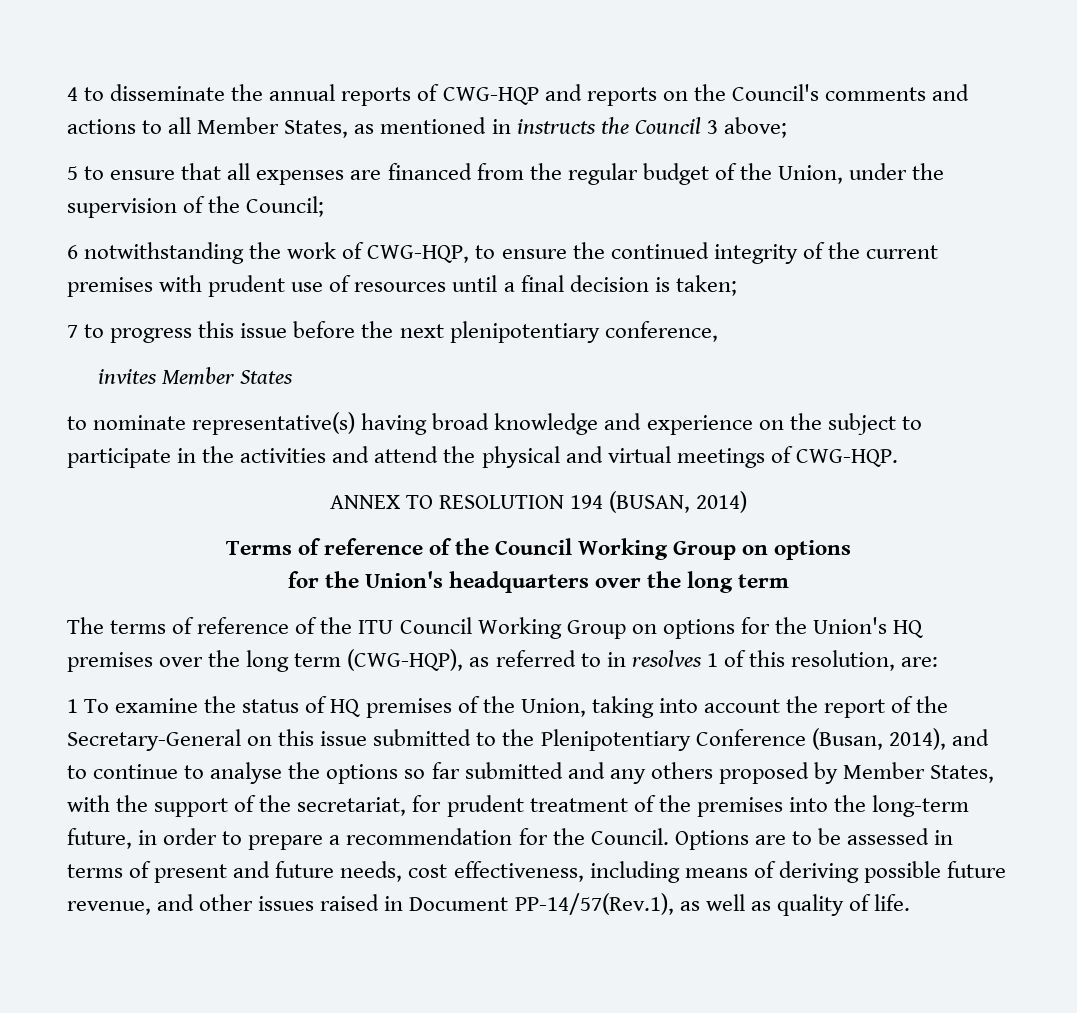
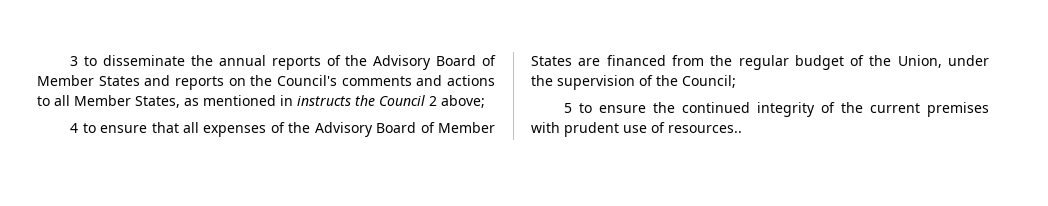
- 4 to disseminate the annual reports of CWG-HQP and reports on the Council's comments and actions to all Member States, as mentioned in instructs the Council 3 above;
+ 3 to disseminate the annual reports of the Advisory Board of Member States and reports on the Council's comments and actions to all Member States, as mentioned in instructs the Council 2 above;
- 5 to ensure that all expenses are financed from the regular budget of the Union, under the supervision of the Council;
+ 4 to ensure that all expenses of the Advisory Board of Member States are financed from the regular budget of the Union, under the supervision of the Council;
- 6 notwithstanding the work of CWG-HQP, to ensure the continued integrity of the current premises with prudent use of resources until a final decision is taken;
- 7 to progress this issue before the next plenipotentiary conference,
- invites Member States
- to nominate representative(s) having broad knowledge and experience on the subject to participate in the activities and attend the physical and virtual meetings of CWG-HQP.
- ANNEX TO RESOLUTION 194 (BUSAN, 2014)
- Terms of reference of the Council Working Group on options
- for the Union's headquarters over the long term
- The terms of reference of the ITU Council Working Group on options for the Union's HQ premises over the long term (CWG-HQP), as referred to in resolves 1 of this resolution, are:
- 1 To examine the status of HQ premises of the Union, taking into account the report of the Secretary-General on this issue submitted to the Plenipotentiary Conference (Busan, 2014), and to continue to analyse the options so far submitted and any others proposed by Member States, with the support of the secretariat, for prudent treatment of the premises into the long-term future, in order to prepare a recommendation for the Council. Options are to be assessed in terms of present and future needs, cost effectiveness, including means of deriving possible future revenue, and other issues raised in Document PP-14/57(Rev.1), as well as quality of life.
+ 5 to ensure the continued integrity of the current premises with prudent use of resources..

